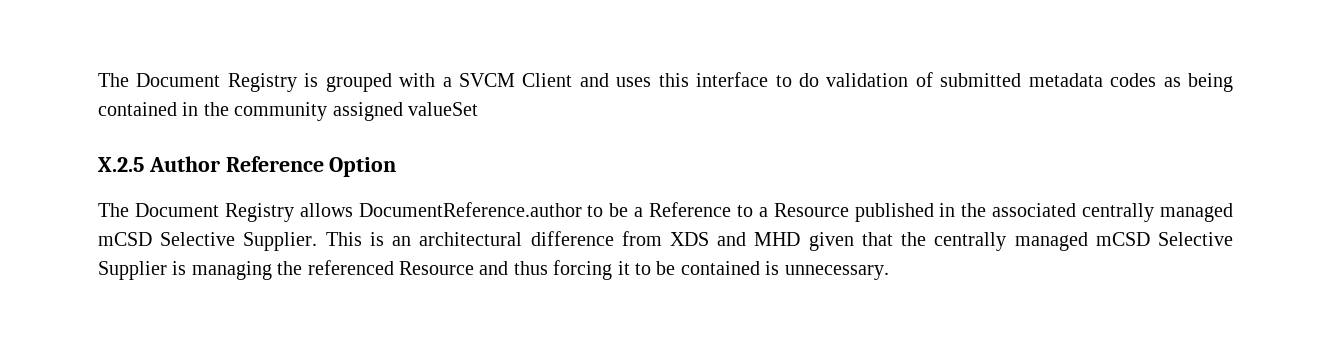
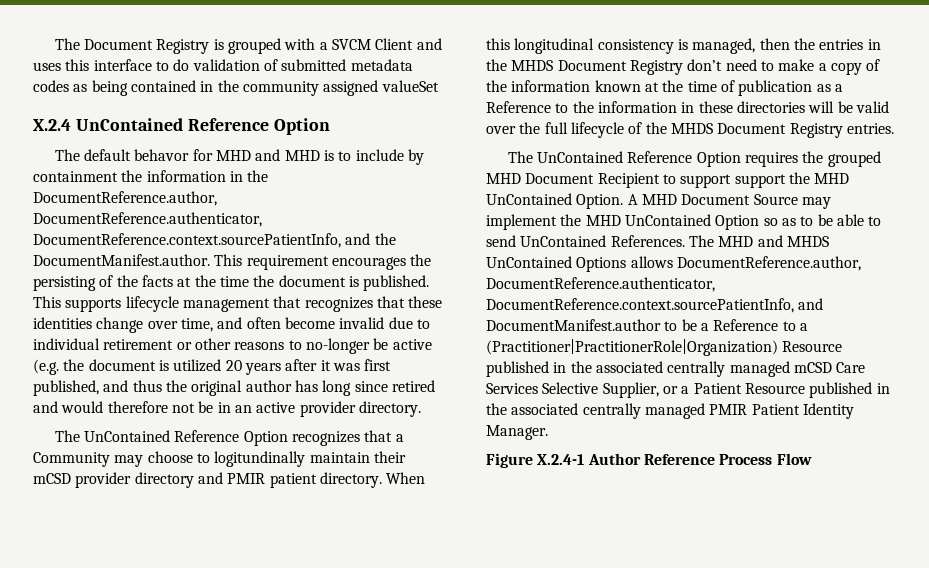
- X.2.5 Author Reference Option
+ X.2.4 UnContained Reference Option
- The Document Registry allows DocumentReference.author to be a Reference to a Resource published in the associated centrally managed mCSD Selective Supplier. This is an architectural difference from XDS and MHD given that the centrally managed mCSD Selective Supplier is managing the referenced Resource and thus forcing it to be contained is unnecessary.
+ The default behavor for MHD and MHD is to include by containment the information in the DocumentReference.author, DocumentReference.authenticator, DocumentReference.context.sourcePatientInfo, and the DocumentManifest.author. This requirement encourages the persisting of the facts at the time the document is published. This supports lifecycle management that recognizes that these identities change over time, and often become invalid due to individual retirement or other reasons to no-longer be active (e.g. the document is utilized 20 years after it was first published, and thus the original author has long since retired and would therefore not be in an active provider directory.
+ The UnContained Reference Option recognizes that a Community may choose to logitundinally maintain their mCSD provider directory and PMIR patient directory. When this longitudinal consistency is managed, then the entries in the MHDS Document Registry don’t need to make a copy of the information known at the time of publication as a Reference to the information in these directories will be valid over the full lifecycle of the MHDS Document Registry entries.
+ The UnContained Reference Option requires the grouped MHD Document Recipient to support support the MHD UnContained Option. A MHD Document Source may implement the MHD UnContained Option so as to be able to send UnContained References. The MHD and MHDS UnContained Options allows DocumentReference.author, DocumentReference.authenticator, DocumentReference.context.sourcePatientInfo, and DocumentManifest.author to be a Reference to a (Practitioner|PractitionerRole|Organization) Resource published in the associated centrally managed mCSD Care Services Selective Supplier, or a Patient Resource published in the associated centrally managed PMIR Patient Identity Manager.
+ Figure X.2.4-1 Author Reference Process Flow

